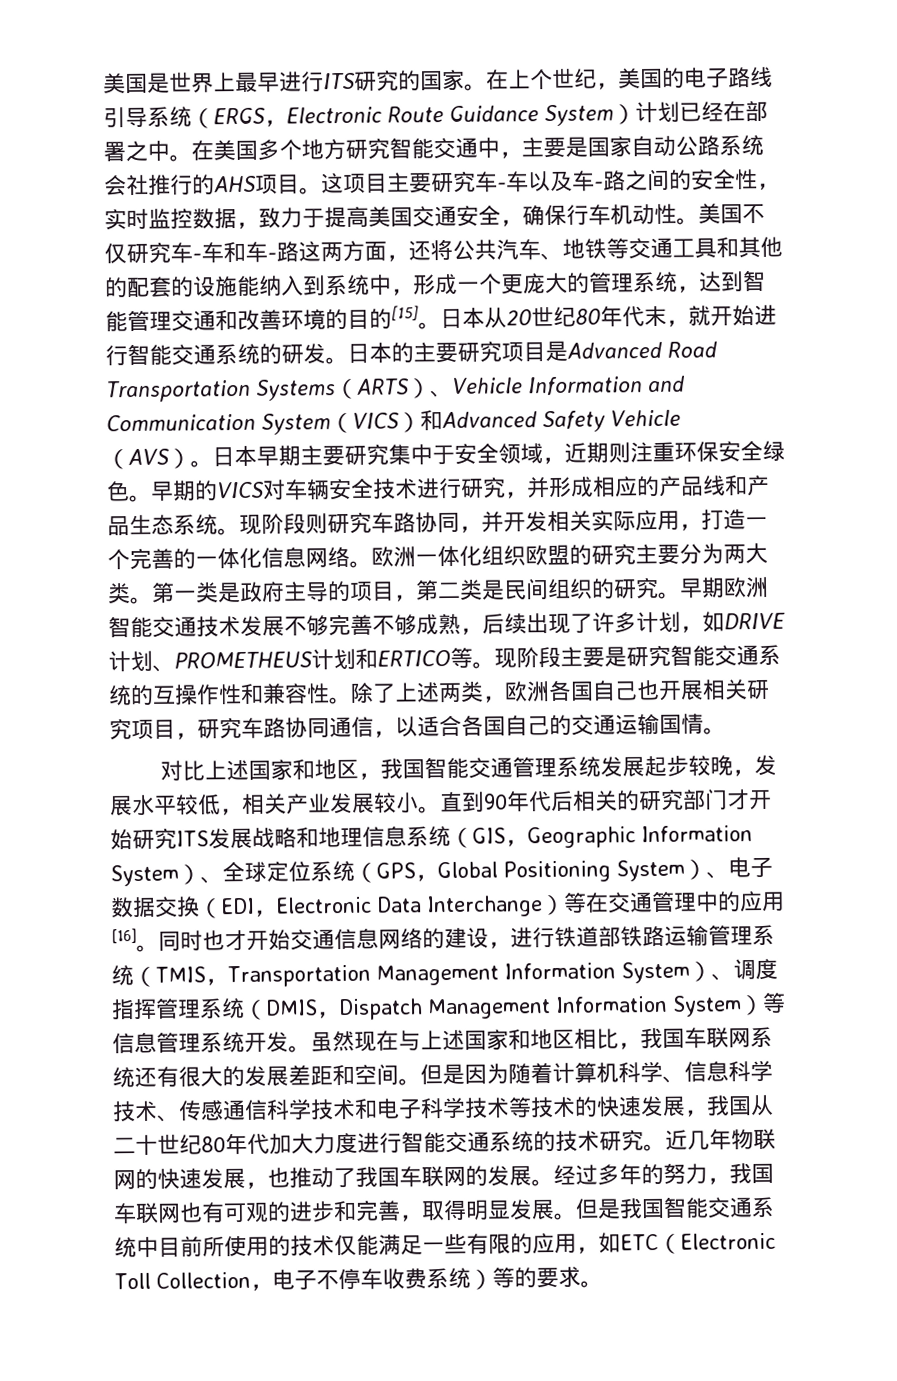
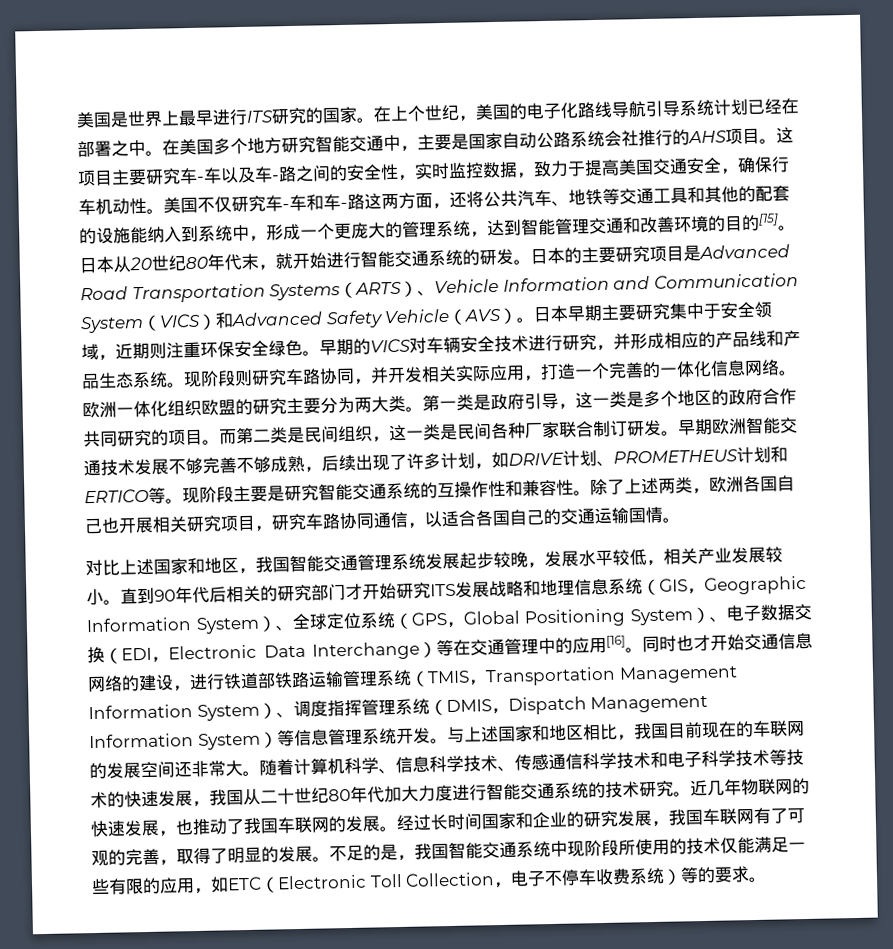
- 在上个世纪，美国的电子路线引导系统（ERGS，Electronic Route Guidance System）计划已经在部署之中。
+ 在上个世纪，美国的电子化路线导航引导系统计划已经在部署之中。
- 第一类是政府主导的项目，第二类是民间组织的研究。
+ 第一类是政府引导，这一类是多个地区的政府合作共同研究的项目。而第二类是民间组织，这一类是民间各种厂家联合制订研发。
- 虽然现在与上述国家和地区相比，我国车联网系统还有很大的发展差距和空间。但是因为随着计算机科学、信息科学技术、传感通信科学技术和电子科学技术等技术的快速发展，我国从二十世纪80年代加大力度进行智能交通系统的技术研究。
+ 与上述国家和地区相比，我国目前现在的车联网的发展空间还非常大。随着计算机科学、信息科学技术、传感通信科学技术和电子科学技术等技术的快速发展，我国从二十世纪80年代加大力度进行智能交通系统的技术研究。
- 经过多年的努力，我国车联网也有可观的进步和完善，取得明显发展。但是我国智能交通系统中目前所使用的技术仅能满足一些有限的应用，如ETC（Electronic Toll Collection，电子不停车收费系统）等的要求。
+ 经过长时间国家和企业的研究发展，我国车联网有了可观的完善，取得了明显的发展。不足的是，我国智能交通系统中现阶段所使用的技术仅能满足一些有限的应用，如ETC（Electronic Toll Collection，电子不停车收费系统）等的要求。

